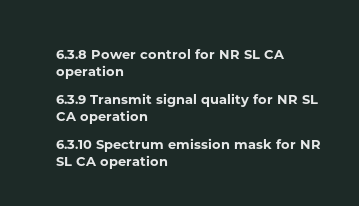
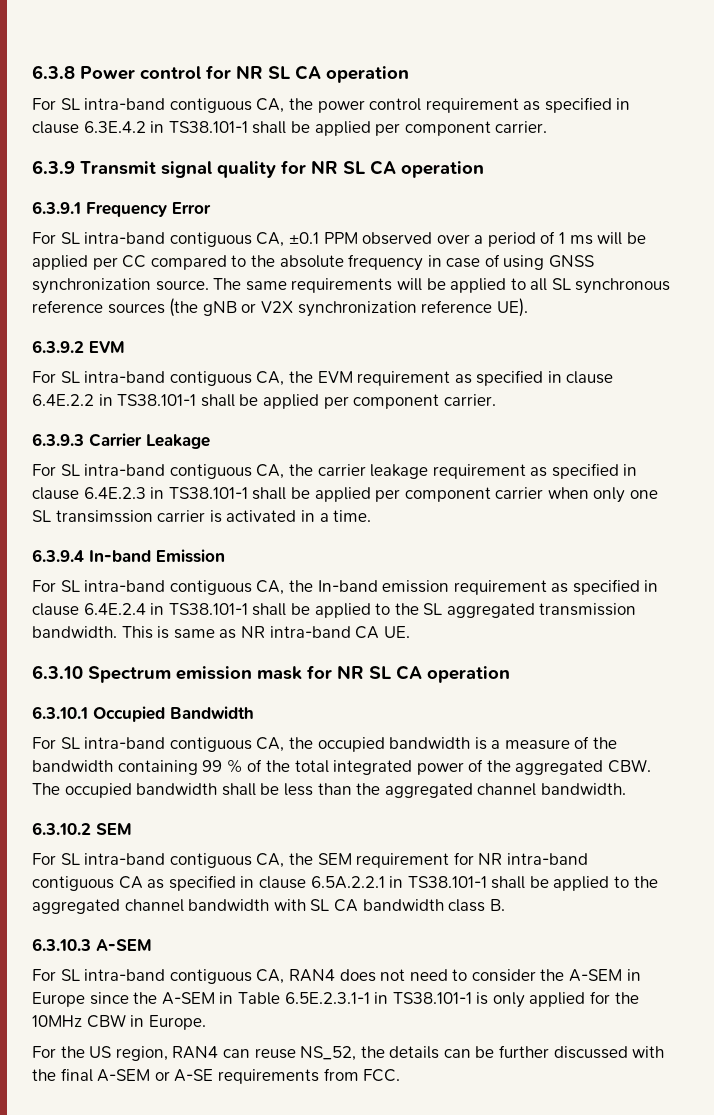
+ For SL intra-band contiguous CA, the power control requirement as specified in clause 6.3E.4.2 in TS38.101-1 shall be applied per component carrier.
+ 6.3.9.1 Frequency Error
+ For SL intra-band contiguous CA, ±0.1 PPM observed over a period of 1 ms will be applied per CC compared to the absolute frequency in case of using GNSS synchronization source. The same requirements will be applied to all SL synchronous reference sources (the gNB or V2X synchronization reference UE).
+ 6.3.9.2 EVM
+ For SL intra-band contiguous CA, the EVM requirement as specified in clause 6.4E.2.2 in TS38.101-1 shall be applied per component carrier.
+ 6.3.9.3 Carrier Leakage
+ For SL intra-band contiguous CA, the carrier leakage requirement as specified in clause 6.4E.2.3 in TS38.101-1 shall be applied per component carrier when only one SL transimssion carrier is activated in a time.
+ 6.3.9.4 In-band Emission
+ For SL intra-band contiguous CA, the In-band emission requirement as specified in clause 6.4E.2.4 in TS38.101-1 shall be applied to the SL aggregated transmission bandwidth. This is same as NR intra-band CA UE.
+ 6.3.10.1 Occupied Bandwidth
+ For SL intra-band contiguous CA, the occupied bandwidth is a measure of the bandwidth containing 99 % of the total integrated power of the aggregated CBW. The occupied bandwidth shall be less than the aggregated channel bandwidth.
+ 6.3.10.2 SEM
+ For SL intra-band contiguous CA, the SEM requirement for NR intra-band contiguous CA as specified in clause 6.5A.2.2.1 in TS38.101-1 shall be applied to the aggregated channel bandwidth with SL CA bandwidth class B.
+ 6.3.10.3 A-SEM
+ For SL intra-band contiguous CA, RAN4 does not need to consider the A-SEM in Europe since the A-SEM in Table 6.5E.2.3.1-1 in TS38.101-1 is only applied for the 10MHz CBW in Europe.
+ For the US region, RAN4 can reuse NS_52, the details can be further discussed with the final A-SEM or A-SE requirements from FCC.

